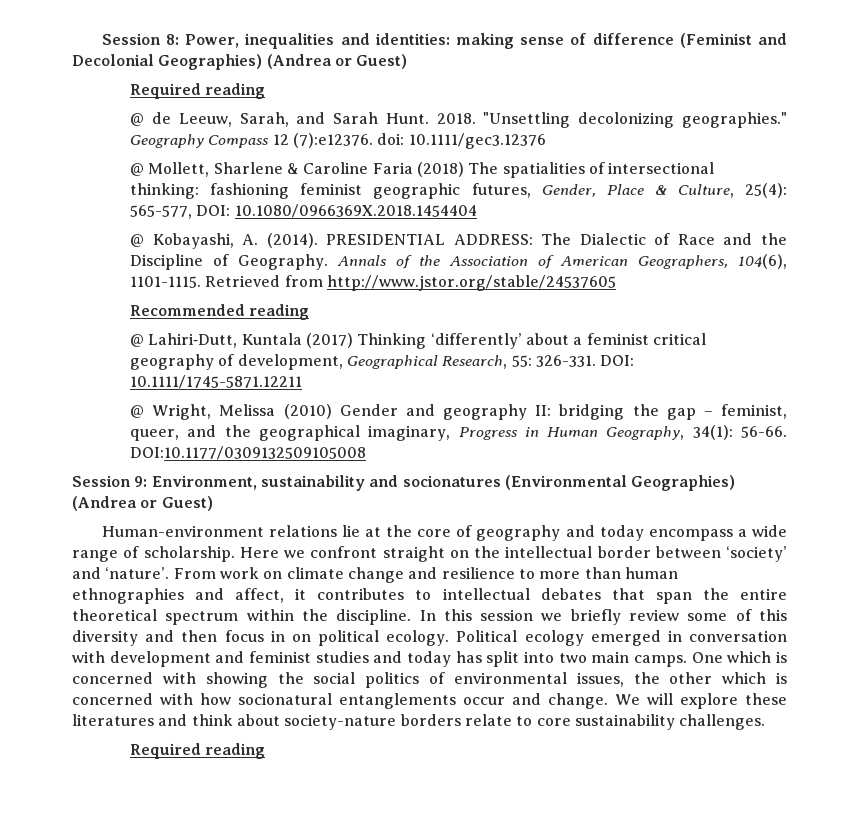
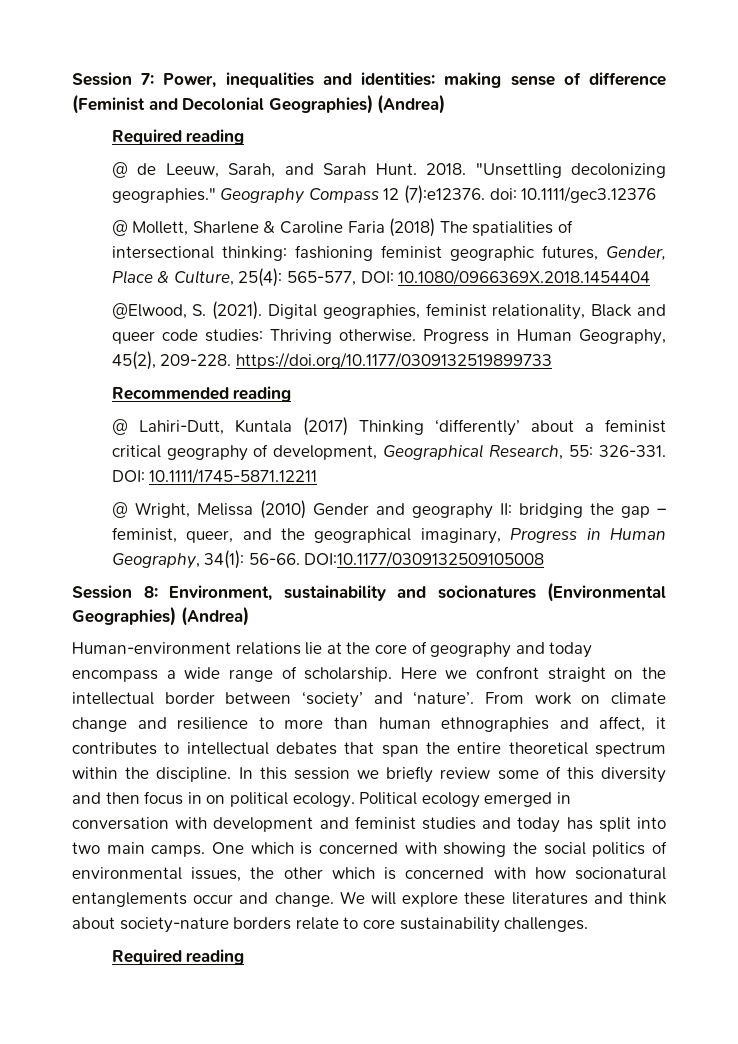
- Session 8: Power, inequalities and identities: making sense of difference (Feminist and Decolonial Geographies) (Andrea or Guest)
+ Session 7: Power, inequalities and identities: making sense of difference (Feminist and Decolonial Geographies) (Andrea)
- @ Kobayashi, A. (2014). PRESIDENTIAL ADDRESS: The Dialectic of Race and the Discipline of Geography. Annals of the Association of American Geographers, 104(6), 1101-1115. Retrieved from http://www.jstor.org/stable/24537605
+ @Elwood, S. (2021). Digital geographies, feminist relationality, Black and queer code studies: Thriving otherwise. Progress in Human Geography, 45(2), 209-228. https://doi.org/10.1177/0309132519899733
- Session 9: Environment, sustainability and socionatures (Environmental Geographies) (Andrea or Guest)
+ Session 8: Environment, sustainability and socionatures (Environmental Geographies) (Andrea)

